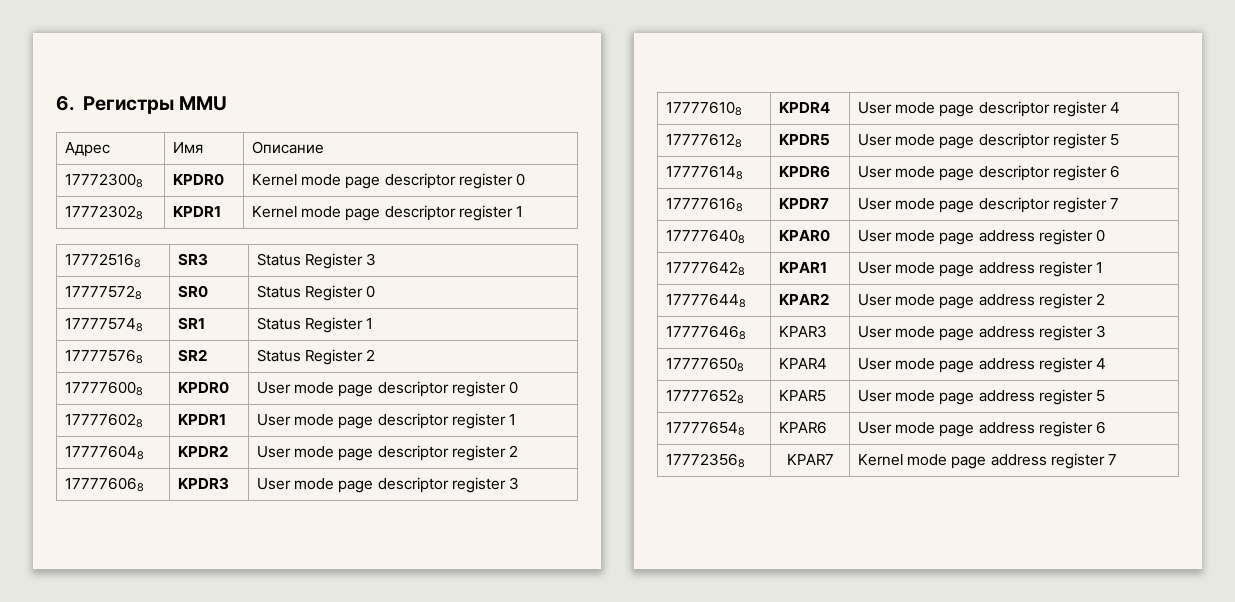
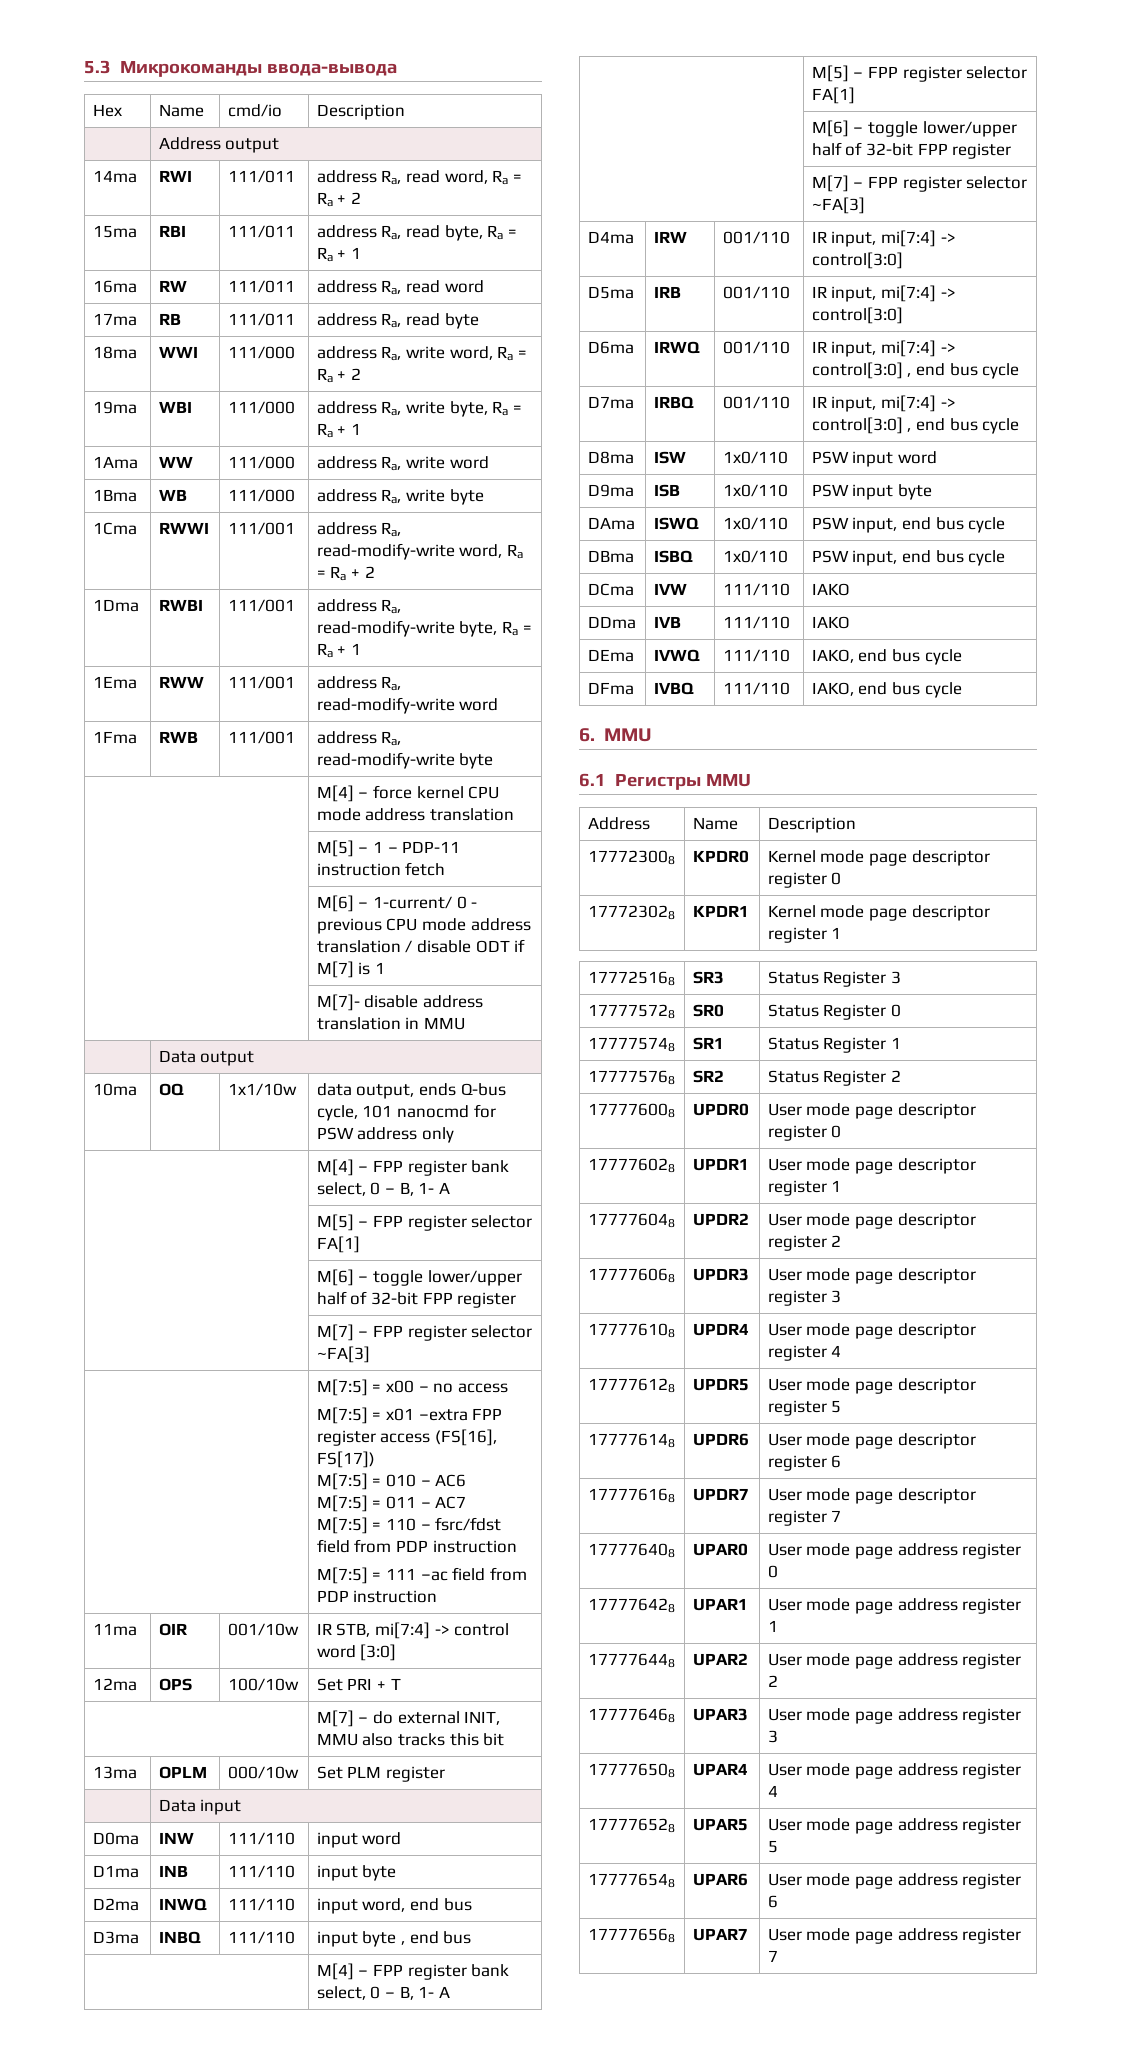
- 6. Регистры MMU
+ 5.3 Микрокоманды ввода-вывода
+ Hex | Name | cmd/io | Description
+ | Address output
+ 14ma | RWI | 111/011 | address Ra, read word, Ra = Ra + 2
+ 15ma | RBI | 111/011 | address Ra, read byte, Ra = Ra + 1
+ 16ma | RW | 111/011 | address Ra, read word
+ 17ma | RB | 111/011 | address Ra, read byte
+ 18ma | WWI | 111/000 | address Ra, write word, Ra = Ra + 2
+ 19ma | WBI | 111/000 | address Ra, write byte, Ra = Ra + 1
+ 1Ama | WW | 111/000 | address Ra, write word
+ 1Bma | WB | 111/000 | address Ra, write byte
+ 1Cma | RWWI | 111/001 | address Ra, read-modify-write word, Ra = Ra + 2
+ 1Dma | RWBI | 111/001 | address Ra, read-modify-write byte, Ra = Ra + 1
+ 1Ema | RWW | 111/001 | address Ra, read-modify-write word
+ 1Fma | RWB | 111/001 | address Ra, read-modify-write byte
+ | M[4] – force kernel CPU mode address translation
+ | M[5] – 1 – PDP-11 instruction fetch
+ | M[6] – 1-current/ 0 - previous CPU mode address translation / disable ODT if M[7] is 1
+ | M[7]- disable address translation in MMU
+ | Data output
+ 10ma | OQ | 1x1/10w | data output, ends Q-bus cycle, 101 nanocmd for PSW address only
+ | M[4] – FPP register bank select, 0 – B, 1- A
+ | M[5] – FPP register selector FA[1]
+ | M[6] – toggle lower/upper half of 32-bit FPP register
+ | M[7] – FPP register selector ~FA[3]
+ | M[7:5] = x00 – no access
+ M[7:5] = x01 –extra FPP register access (FS[16], FS[17])
+ M[7:5] = 010 – AC6
+ M[7:5] = 011 – AC7
+ M[7:5] = 110 – fsrc/fdst field from PDP instruction
+ M[7:5] = 111 –ac field from PDP instruction
+ 11ma | OIR | 001/10w | IR STB, mi[7:4] -> control word [3:0]
+ 12ma | OPS | 100/10w | Set PRI + T
+ | M[7] – do external INIT, MMU also tracks this bit
+ 13ma | OPLM | 000/10w | Set PLM register
+ | Data input
+ D0ma | INW | 111/110 | input word
+ D1ma | INB | 111/110 | input byte
+ D2ma | INWQ | 111/110 | input word, end bus
+ D3ma | INBQ | 111/110 | input byte , end bus
+ | M[4] – FPP register bank select, 0 – B, 1- A
+ | M[5] – FPP register selector FA[1]
+ | M[6] – toggle lower/upper half of 32-bit FPP register
+ | M[7] – FPP register selector ~FA[3]
+ D4ma | IRW | 001/110 | IR input, mi[7:4] -> control[3:0]
+ D5ma | IRB | 001/110 | IR input, mi[7:4] -> control[3:0]
+ D6ma | IRWQ | 001/110 | IR input, mi[7:4] -> control[3:0] , end bus cycle
+ D7ma | IRBQ | 001/110 | IR input, mi[7:4] -> control[3:0] , end bus cycle
+ D8ma | ISW | 1x0/110 | PSW input word
+ D9ma | ISB | 1x0/110 | PSW input byte
+ DAma | ISWQ | 1x0/110 | PSW input, end bus cycle
+ DBma | ISBQ | 1x0/110 | PSW input, end bus cycle
+ DCma | IVW | 111/110 | IAKO
+ DDma | IVB | 111/110 | IAKO
+ DEma | IVWQ | 111/110 | IAKO, end bus cycle
+ DFma | IVBQ | 111/110 | IAKO, end bus cycle
+ 6. MMU
+ 6.1 Регистры MMU
- Адрес | Имя | Описание
+ Address | Name | Description
- 177776008 | KPDR0 | User mode page descriptor register 0
+ 177776008 | UPDR0 | User mode page descriptor register 0
- 177776028 | KPDR1 | User mode page descriptor register 1
+ 177776028 | UPDR1 | User mode page descriptor register 1
- 177776048 | KPDR2 | User mode page descriptor register 2
+ 177776048 | UPDR2 | User mode page descriptor register 2
- 177776068 | KPDR3 | User mode page descriptor register 3
+ 177776068 | UPDR3 | User mode page descriptor register 3
- 177776108 | KPDR4 | User mode page descriptor register 4
+ 177776108 | UPDR4 | User mode page descriptor register 4
- 177776128 | KPDR5 | User mode page descriptor register 5
+ 177776128 | UPDR5 | User mode page descriptor register 5
- 177776148 | KPDR6 | User mode page descriptor register 6
+ 177776148 | UPDR6 | User mode page descriptor register 6
- 177776168 | KPDR7 | User mode page descriptor register 7
+ 177776168 | UPDR7 | User mode page descriptor register 7
- 177776408 | KPAR0 | User mode page address register 0
+ 177776408 | UPAR0 | User mode page address register 0
- 177776428 | KPAR1 | User mode page address register 1
+ 177776428 | UPAR1 | User mode page address register 1
- 177776448 | KPAR2 | User mode page address register 2
+ 177776448 | UPAR2 | User mode page address register 2
- 177776468 | KPAR3 | User mode page address register 3
+ 177776468 | UPAR3 | User mode page address register 3
- 177776508 | KPAR4 | User mode page address register 4
+ 177776508 | UPAR4 | User mode page address register 4
- 177776528 | KPAR5 | User mode page address register 5
+ 177776528 | UPAR5 | User mode page address register 5
- 177776548 | KPAR6 | User mode page address register 6
+ 177776548 | UPAR6 | User mode page address register 6
- 177723568 | KPAR7 | Kernel mode page address register 7
+ 177776568 | UPAR7 | User mode page address register 7

